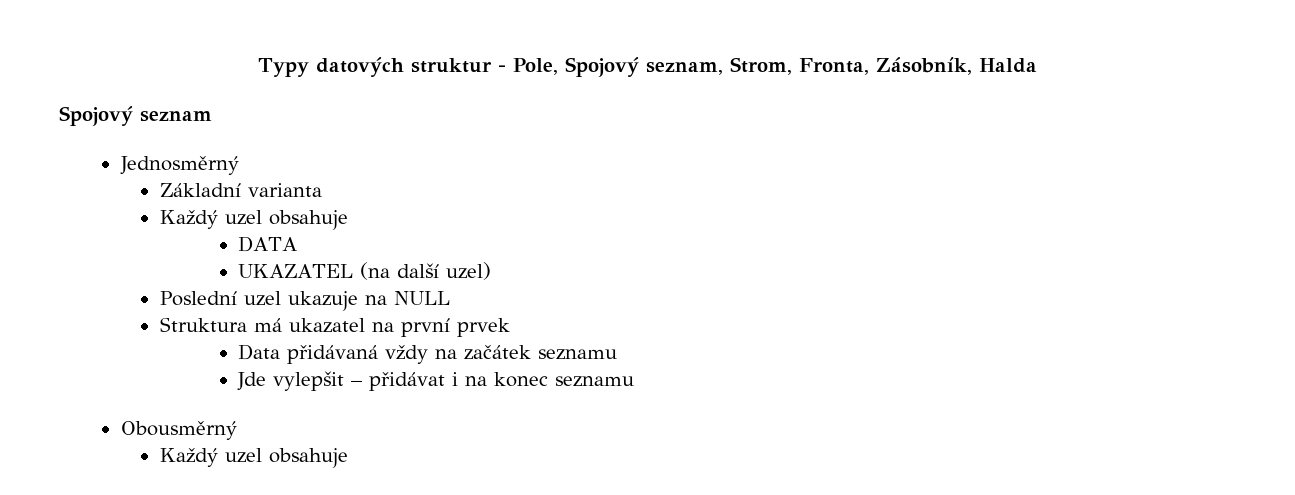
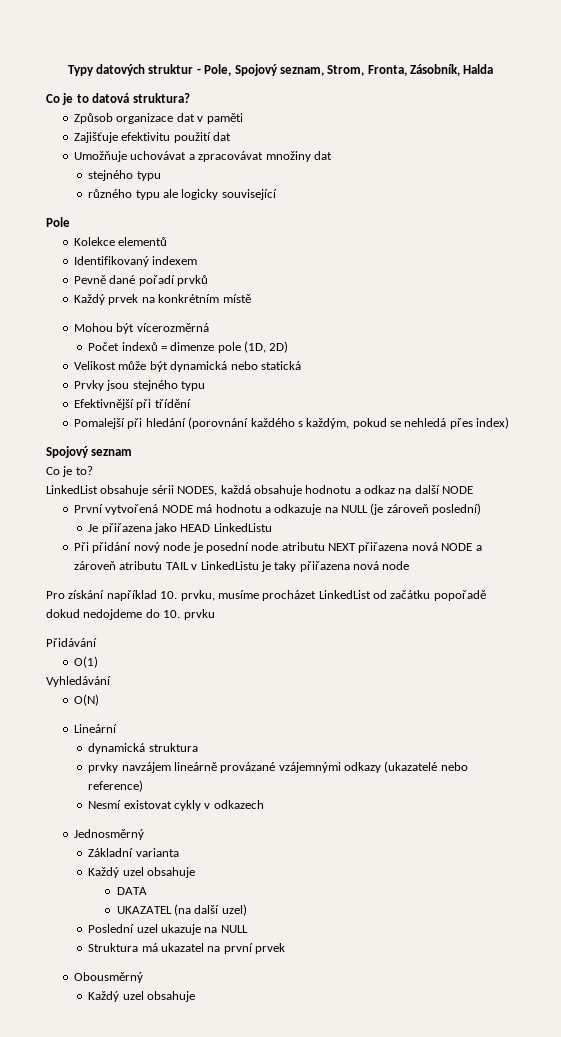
+ Co je to datová struktura?
+ Způsob organizace dat v paměti
+ Zajišťuje efektivitu použití dat
+ Umožňuje uchovávat a zpracovávat množiny dat
+ stejného typu
+ různého typu ale logicky související
+ Pole
+ Kolekce elementů
+ Identifikovaný indexem
+ Pevně dané pořadí prvků
+ Každý prvek na konkrétním místě
+ Mohou být vícerozměrná
+ Počet indexů = dimenze pole (1D, 2D)
+ Velikost může být dynamická nebo statická
+ Prvky jsou stejného typu
+ Efektivnější při třídění
+ Pomalejší při hledání (porovnání každého s každým, pokud se nehledá přes index)
  Spojový seznam
+ Co je to?
+ LinkedList obsahuje sérii NODES, každá obsahuje hodnotu a odkaz na další NODE
+ První vytvořená NODE má hodnotu a odkazuje na NULL (je zároveň poslední)
+ Je přiřazena jako HEAD LinkedListu
+ Při přidání nový node je posední node atributu NEXT přiřazena nová NODE a zároveň atributu TAIL v LinkedListu je taky přiřazena nová node
+ Pro získání například 10. prvku, musíme procházet LinkedList od začátku popořadě dokud nedojdeme do 10. prvku
+ Přidávání
+ O(1)
+ Vyhledávání
+ O(N)
+ Lineární
+ dynamická struktura
+ prvky navzájem lineárně provázané vzájemnými odkazy (ukazatelé nebo reference)
+ Nesmí existovat cykly v odkazech
- Data přidávaná vždy na začátek seznamu
- Jde vylepšit – přidávat i na konec seznamu

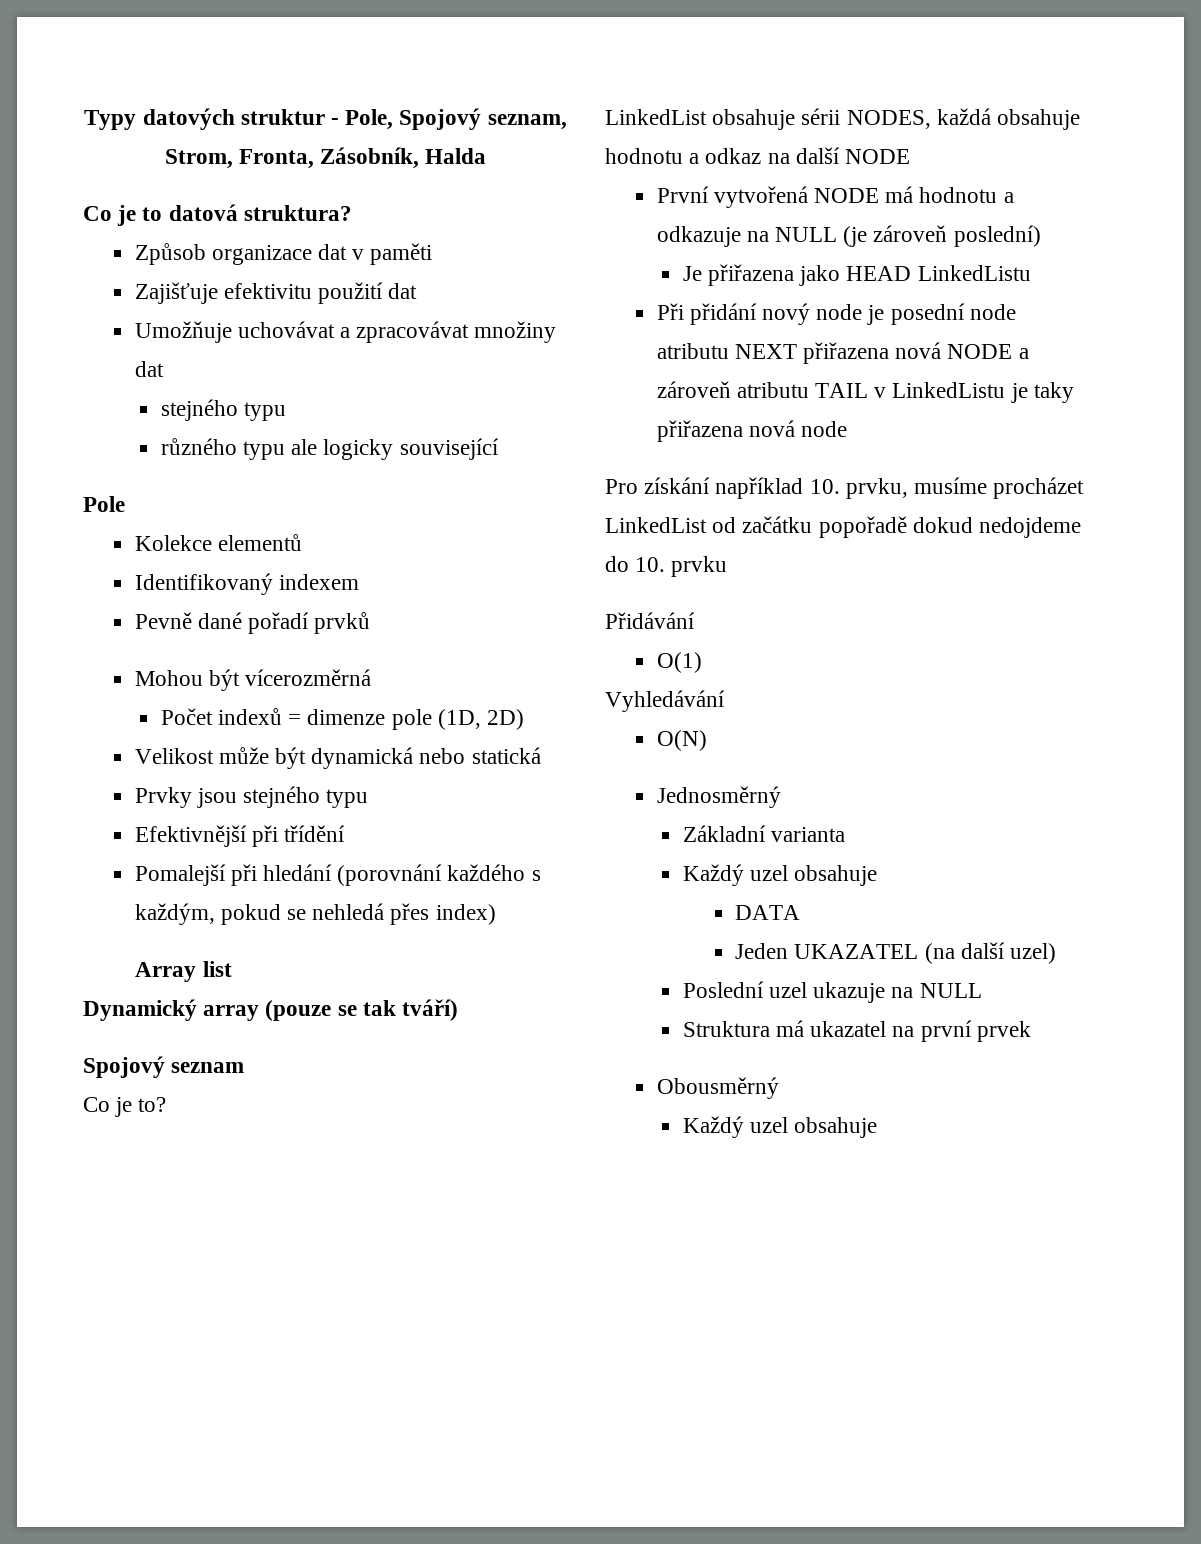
- Každý prvek na konkrétním místě
+ Array list
+ Dynamický array (pouze se tak tváří)
- Lineární
- dynamická struktura
- prvky navzájem lineárně provázané vzájemnými odkazy (ukazatelé nebo reference)
- Nesmí existovat cykly v odkazech
- UKAZATEL (na další uzel)
+ Jeden UKAZATEL (na další uzel)

